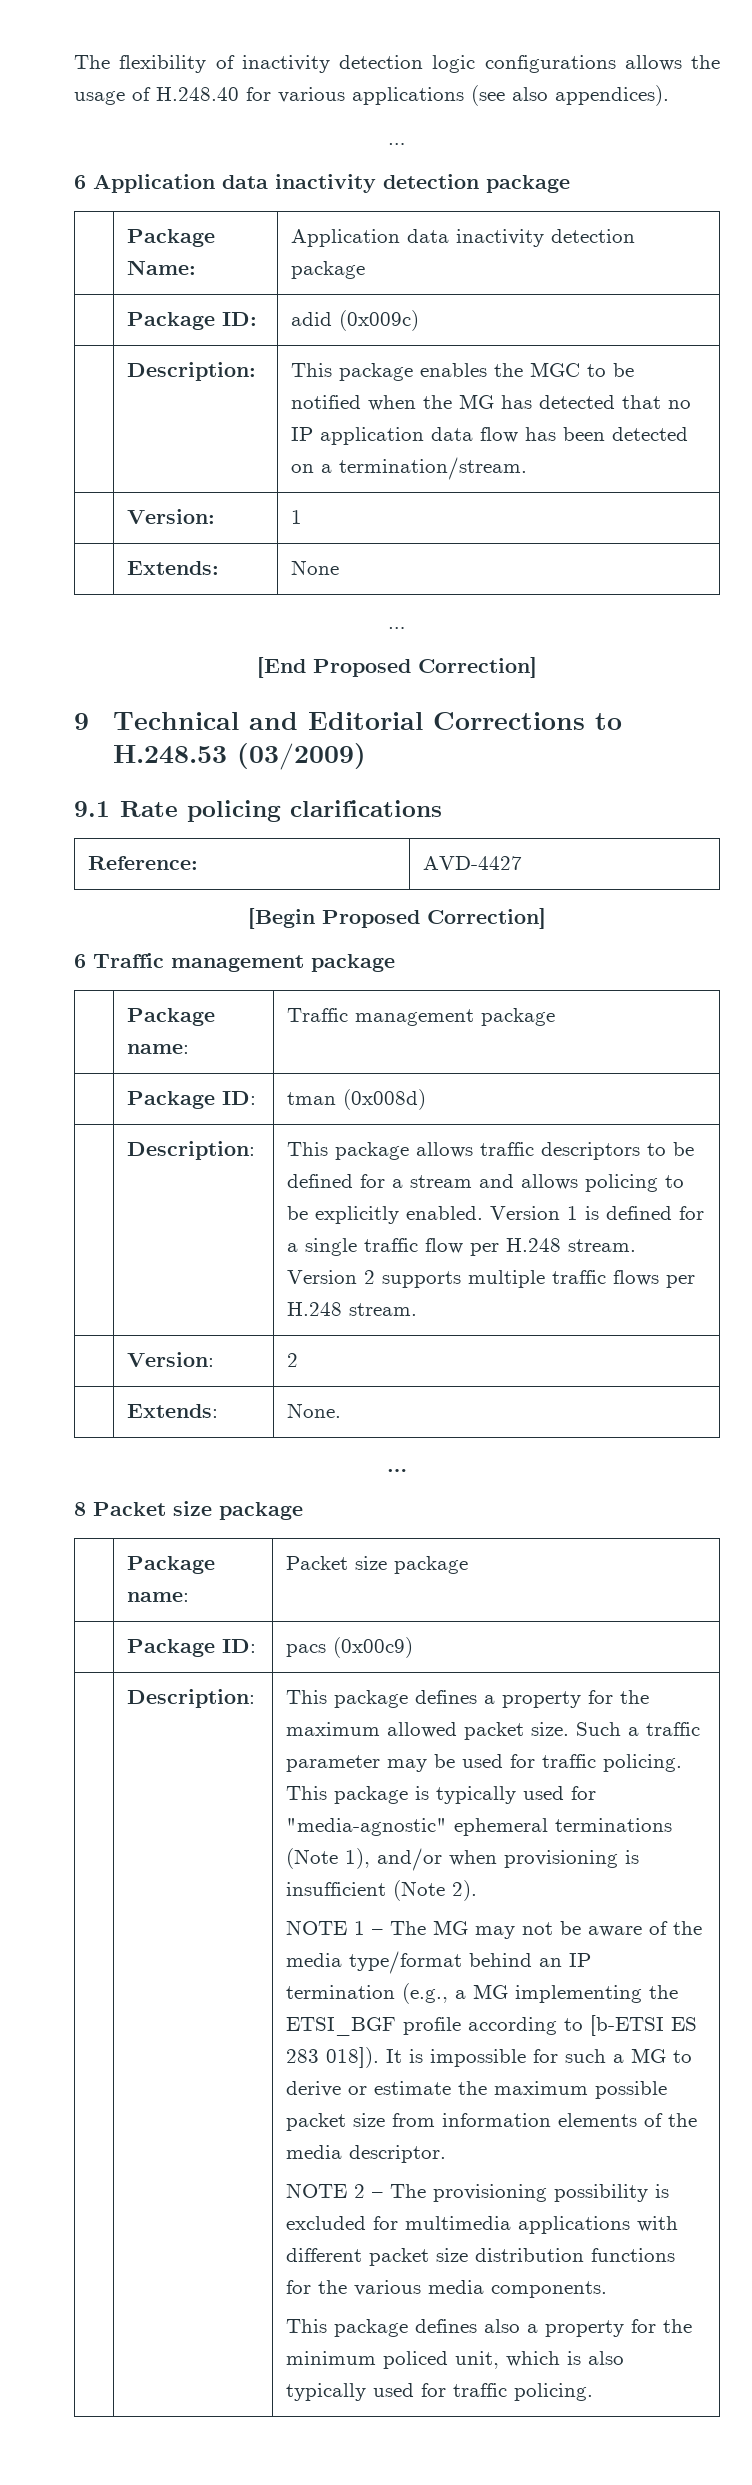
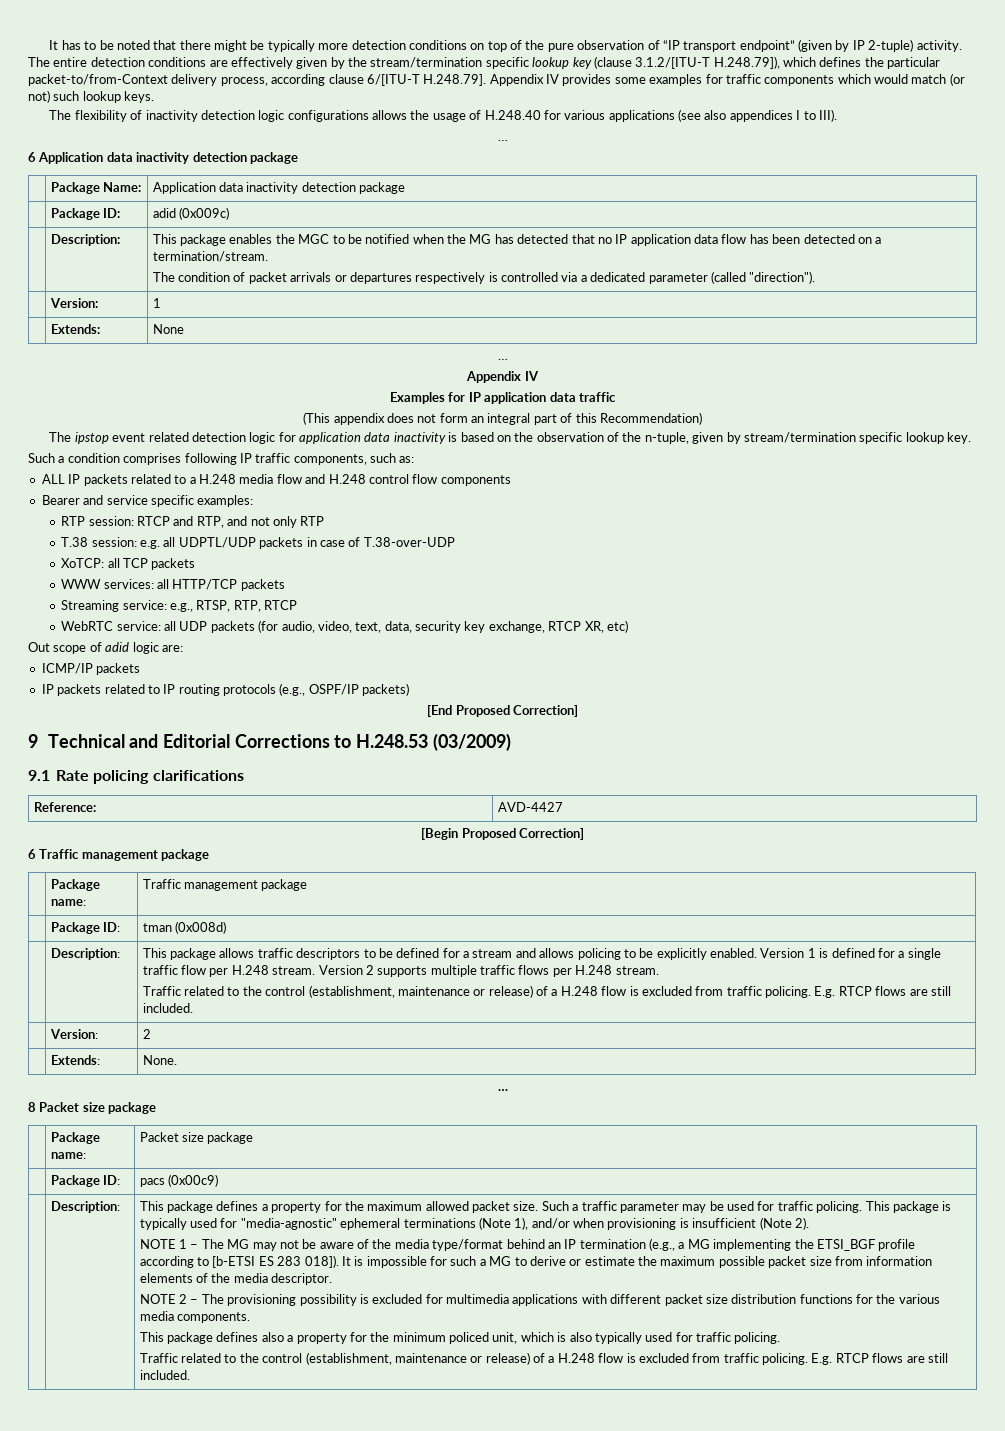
+ It has to be noted that there might be typically more detection conditions on top of the pure observation of “IP transport endpoint” (given by IP 2-tuple) activity. The entire detection conditions are effectively given by the stream/termination specific lookup key (clause 3.1.2/[ITU-T H.248.79]), which defines the particular packet-to/from-Context delivery process, according clause 6/[ITU-T H.248.79]. Appendix IV provides some examples for traffic components which would match (or not) such lookup keys.
- The flexibility of inactivity detection logic configurations allows the usage of H.248.40 for various applications (see also appendices).
+ The flexibility of inactivity detection logic configurations allows the usage of H.248.40 for various applications (see also appendices I to III).
+ The condition of packet arrivals or departures respectively is controlled via a dedicated parameter (called "direction").
  | Extends: | None
  …
+ Appendix IV
+ Examples for IP application data traffic
+ (This appendix does not form an integral part of this Recommendation)
+ The ipstop event related detection logic for application data inactivity is based on the observation of the n-tuple, given by stream/termination specific lookup key.
+ Such a condition comprises following IP traffic components, such as:
+ ALL IP packets related to a H.248 media flow and H.248 control flow components
+ Bearer and service specific examples:
+ RTP session: RTCP and RTP, and not only RTP
+ T.38 session: e.g. all UDPTL/UDP packets in case of T.38-over-UDP
+ XoTCP: all TCP packets
+ WWW services: all HTTP/TCP packets
+ Streaming service: e.g., RTSP, RTP, RTCP
+ WebRTC service: all UDP packets (for audio, video, text, data, security key exchange, RTCP XR, etc)
+ Out scope of adid logic are:
+ ICMP/IP packets
+ IP packets related to IP routing protocols (e.g., OSPF/IP packets)
  Version 2 supports multiple traffic flows per H.248 stream.
+ Traffic related to the control (establishment, maintenance or release) of a H.248 flow is excluded from traffic policing. E.g. RTCP flows are still included.
  This package defines also a property for the minimum policed unit, which is also typically used for traffic policing.
+ Traffic related to the control (establishment, maintenance or release) of a H.248 flow is excluded from traffic policing. E.g. RTCP flows are still included.

